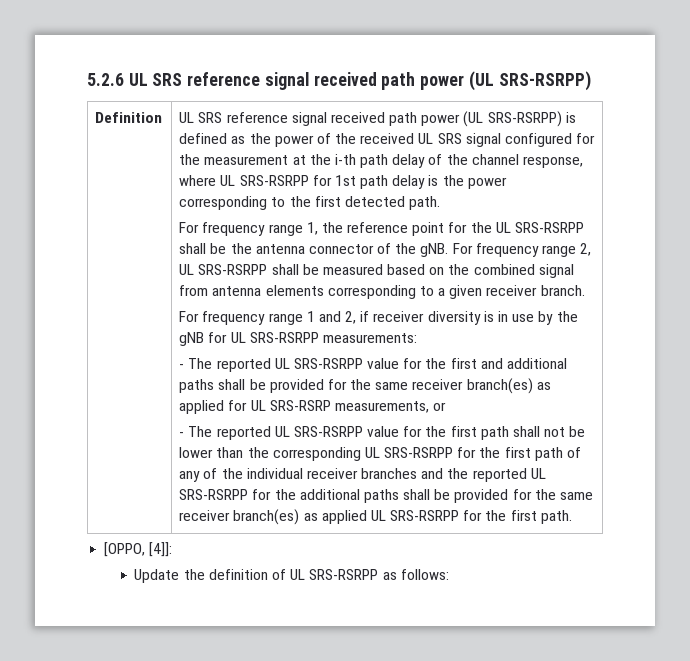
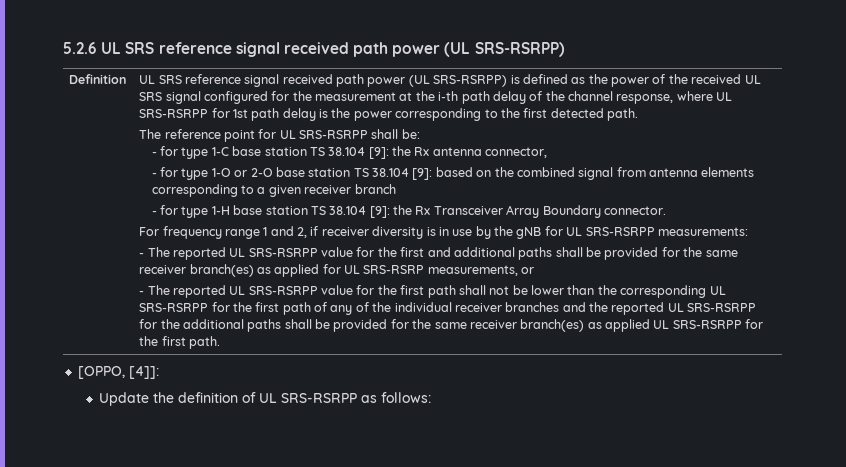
- For frequency range 1, the reference point for the UL SRS-RSRPP shall be the antenna connector of the gNB. For frequency range 2, UL SRS-RSRPP shall be measured based on the combined signal from antenna elements corresponding to a given receiver branch.
+ The reference point for UL SRS-RSRPP shall be:
+ - for type 1-C base station TS 38.104 [9]: the Rx antenna connector,
+ - for type 1-O or 2-O base station TS 38.104 [9]: based on the combined signal from antenna elements corresponding to a given receiver branch
+ - for type 1-H base station TS 38.104 [9]: the Rx Transceiver Array Boundary connector.

